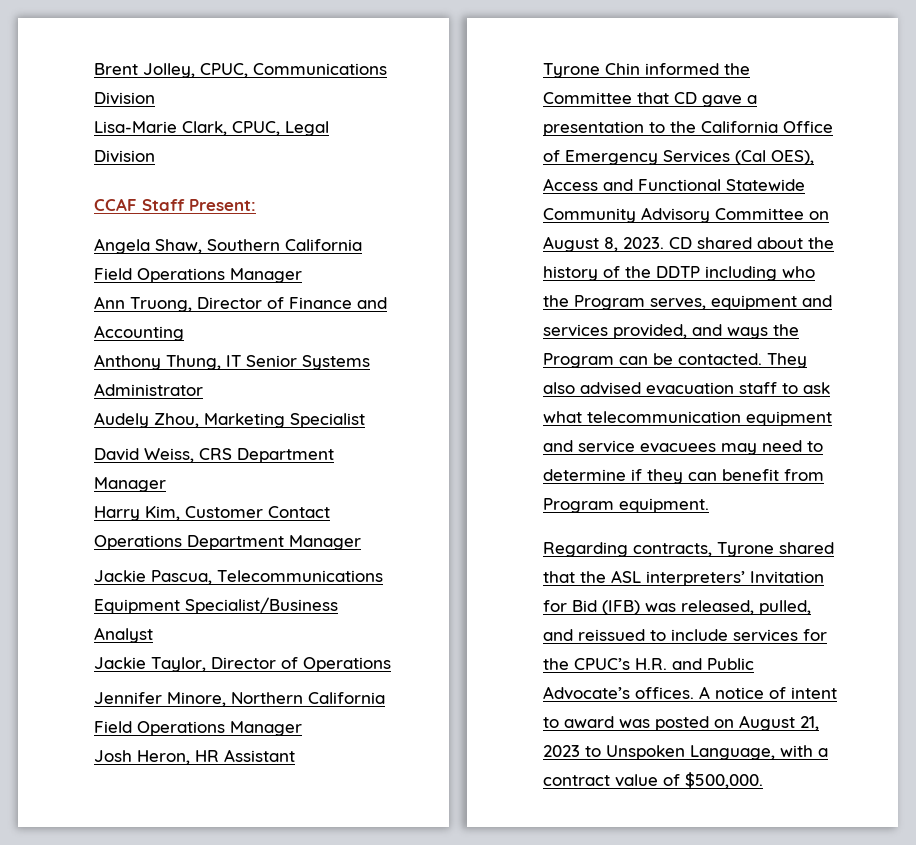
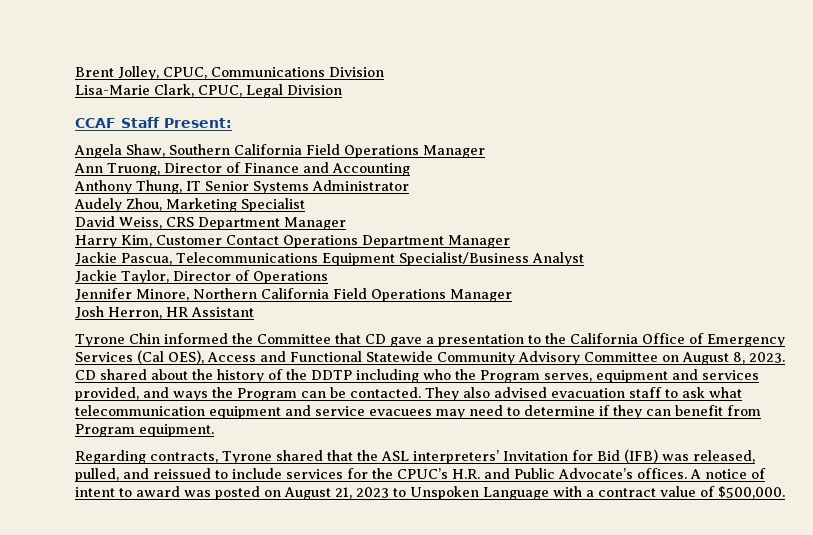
- Josh Heron, HR Assistant
+ Josh Herron, HR Assistant
- A notice of intent to award was posted on August 21, 2023 to Unspoken Language, with a contract value of $500,000.
+ A notice of intent to award was posted on August 21, 2023 to Unspoken Language with a contract value of $500,000.

